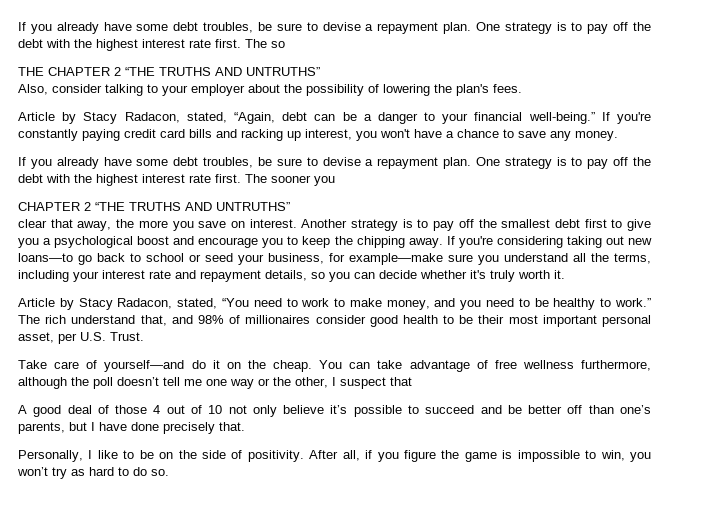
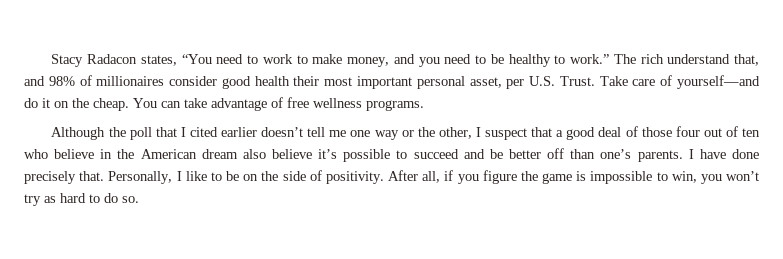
- If you already have some debt troubles, be sure to devise a repayment plan. One strategy is to pay off the debt with the highest interest rate first. The so
- THE CHAPTER 2 “THE TRUTHS AND UNTRUTHS”
- Also, consider talking to your employer about the possibility of lowering the plan's fees.
- Article by Stacy Radacon, stated, “Again, debt can be a danger to your financial well-being.” If you're constantly paying credit card bills and racking up interest, you won't have a chance to save any money.
- If you already have some debt troubles, be sure to devise a repayment plan. One strategy is to pay off the debt with the highest interest rate first. The sooner you
- CHAPTER 2 “THE TRUTHS AND UNTRUTHS”
- clear that away, the more you save on interest. Another strategy is to pay off the smallest debt first to give you a psychological boost and encourage you to keep the chipping away. If you're considering taking out new loans—to go back to school or seed your business, for example—make sure you understand all the terms, including your interest rate and repayment details, so you can decide whether it's truly worth it.
- Article by Stacy Radacon, stated, “You need to work to make money, and you need to be healthy to work.”
+ Stacy Radacon states, “You need to work to make money, and you need to be healthy to work.”
- The rich understand that, and 98% of millionaires consider good health to be their most important personal asset, per U.S. Trust.
- Take care of yourself—and do it on the cheap.
+ The rich understand that, and 98% of millionaires consider good health their most important personal asset, per U.S. Trust. Take care of yourself—and do it on the cheap.
- You can take advantage of free wellness furthermore, although the poll doesn’t tell me one way or the other, I suspect that
- A good deal of those 4 out of 10 not only believe it’s possible to succeed and be better off than one’s parents, but I have done precisely that.
- Personally, I like to be on the side of positivity.
+ You can take advantage of free wellness programs.
+ Although the poll that I cited earlier doesn’t tell me one way or the other, I suspect that a good deal of those four out of ten who believe in the American dream also believe it’s possible to succeed and be better off than one’s parents. I have done precisely that. Personally, I like to be on the side of positivity.

